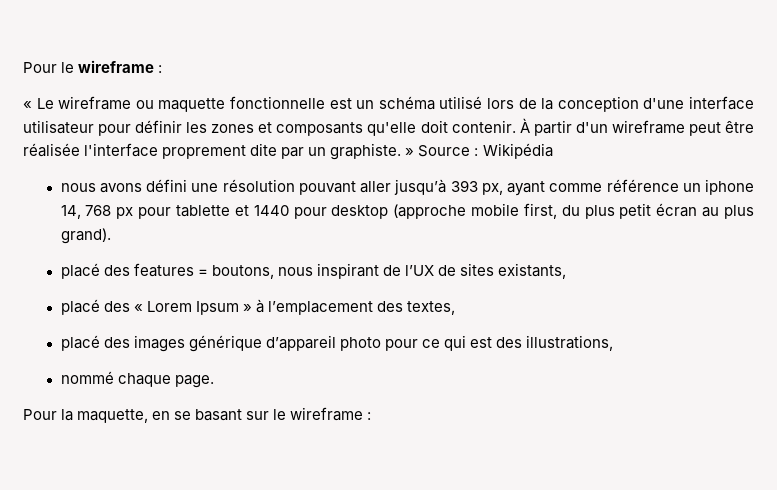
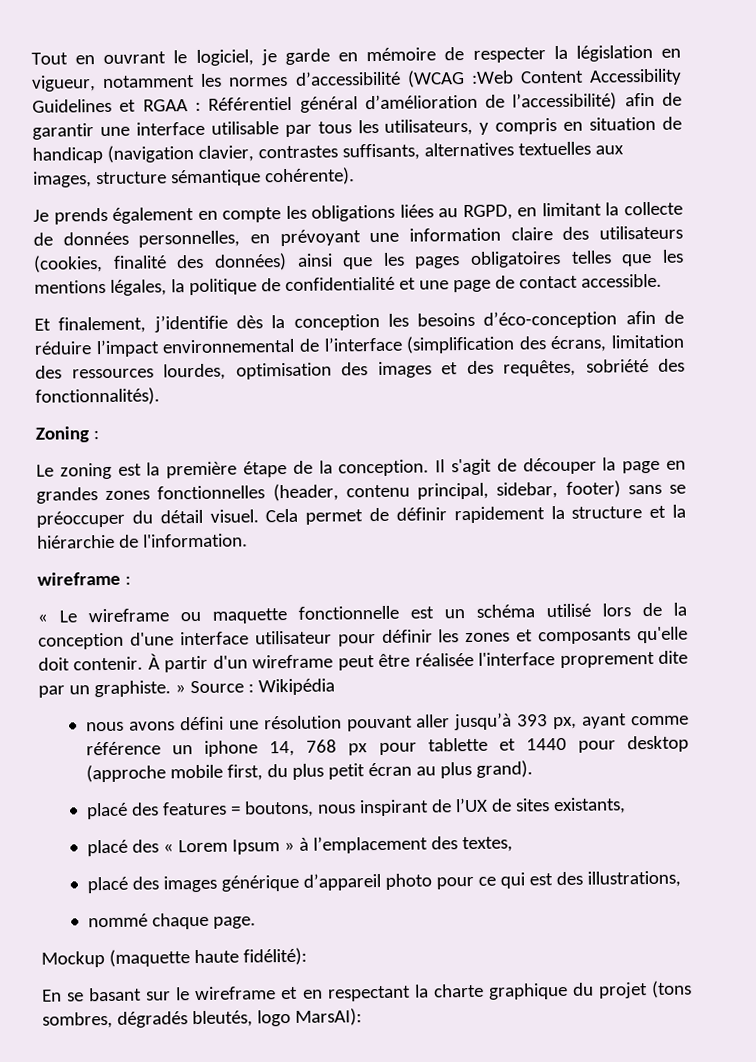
- Pour le wireframe :
+ Tout en ouvrant le logiciel, je garde en mémoire de respecter la législation en vigueur, notamment les normes d’accessibilité (WCAG :Web Content Accessibility Guidelines et RGAA : Référentiel général d’amélioration de l’accessibilité) afin de garantir une interface utilisable par tous les utilisateurs, y compris en situation de handicap (navigation clavier, contrastes suffisants, alternatives textuelles aux images, structure sémantique cohérente).
+ Je prends également en compte les obligations liées au RGPD, en limitant la collecte de données personnelles, en prévoyant une information claire des utilisateurs (cookies, finalité des données) ainsi que les pages obligatoires telles que les mentions légales, la politique de confidentialité et une page de contact accessible.
+ Et finalement, j’identifie dès la conception les besoins d’éco-conception afin de réduire l’impact environnemental de l’interface (simplification des écrans, limitation des ressources lourdes, optimisation des images et des requêtes, sobriété des fonctionnalités).
+ Zoning :
+ Le zoning est la première étape de la conception. Il s'agit de découper la page en grandes zones fonctionnelles (header, contenu principal, sidebar, footer) sans se préoccuper du détail visuel. Cela permet de définir rapidement la structure et la hiérarchie de l'information.
+ wireframe :
- Pour la maquette, en se basant sur le wireframe :
+ Mockup (maquette haute fidélité):
+ En se basant sur le wireframe et en respectant la charte graphique du projet (tons sombres, dégradés bleutés, logo MarsAI):

